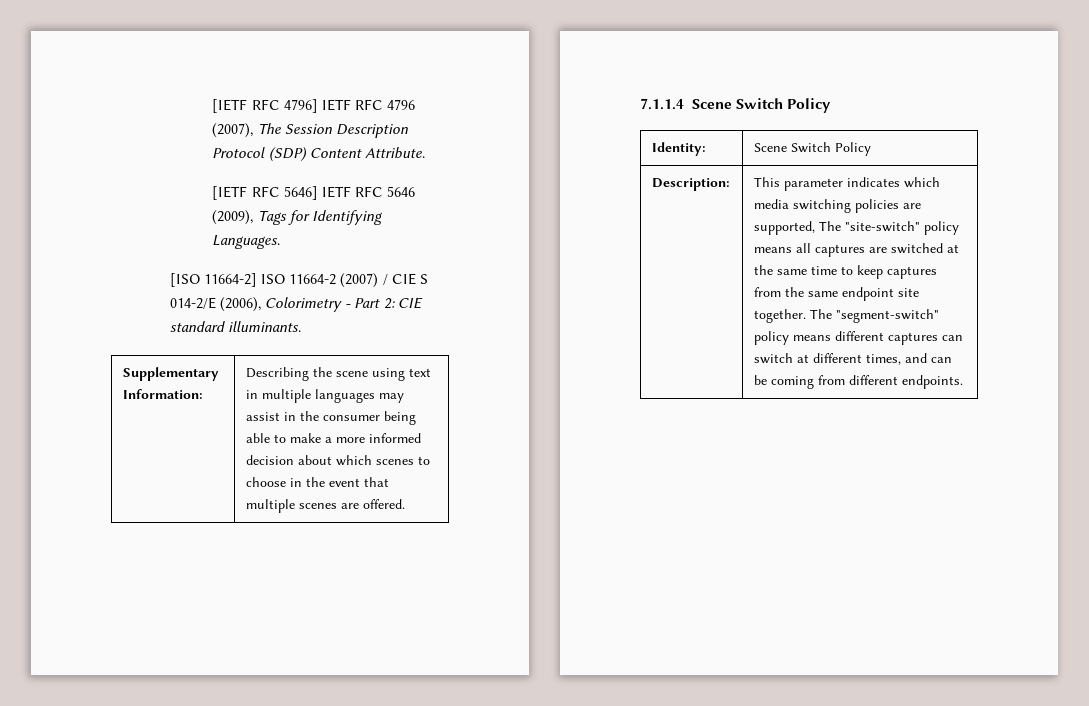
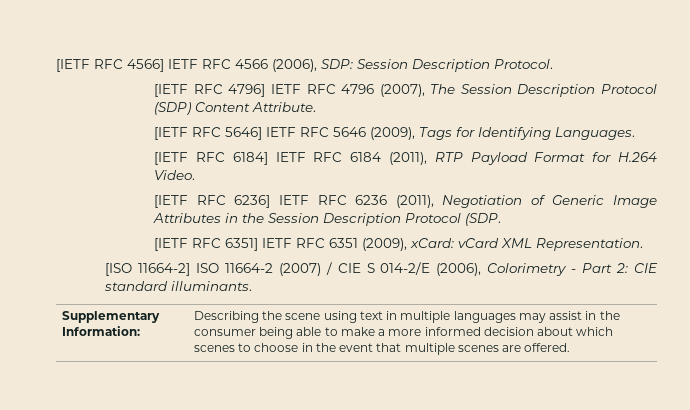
+ [IETF RFC 4566] IETF RFC 4566 (2006), SDP: Session Description Protocol.
+ [IETF RFC 6184] IETF RFC 6184 (2011), RTP Payload Format for H.264 Video.
+ [IETF RFC 6236] IETF RFC 6236 (2011), Negotiation of Generic Image Attributes in the Session Description Protocol (SDP.
+ [IETF RFC 6351] IETF RFC 6351 (2009), xCard: vCard XML Representation.
- 7.1.1.4 Scene Switch Policy
- Identity: | Scene Switch Policy
- Description: | This parameter indicates which media switching policies are supported, The "site-switch" policy means all captures are switched at the same time to keep captures from the same endpoint site together. The "segment-switch" policy means different captures can switch at different times, and can be coming from different endpoints.

